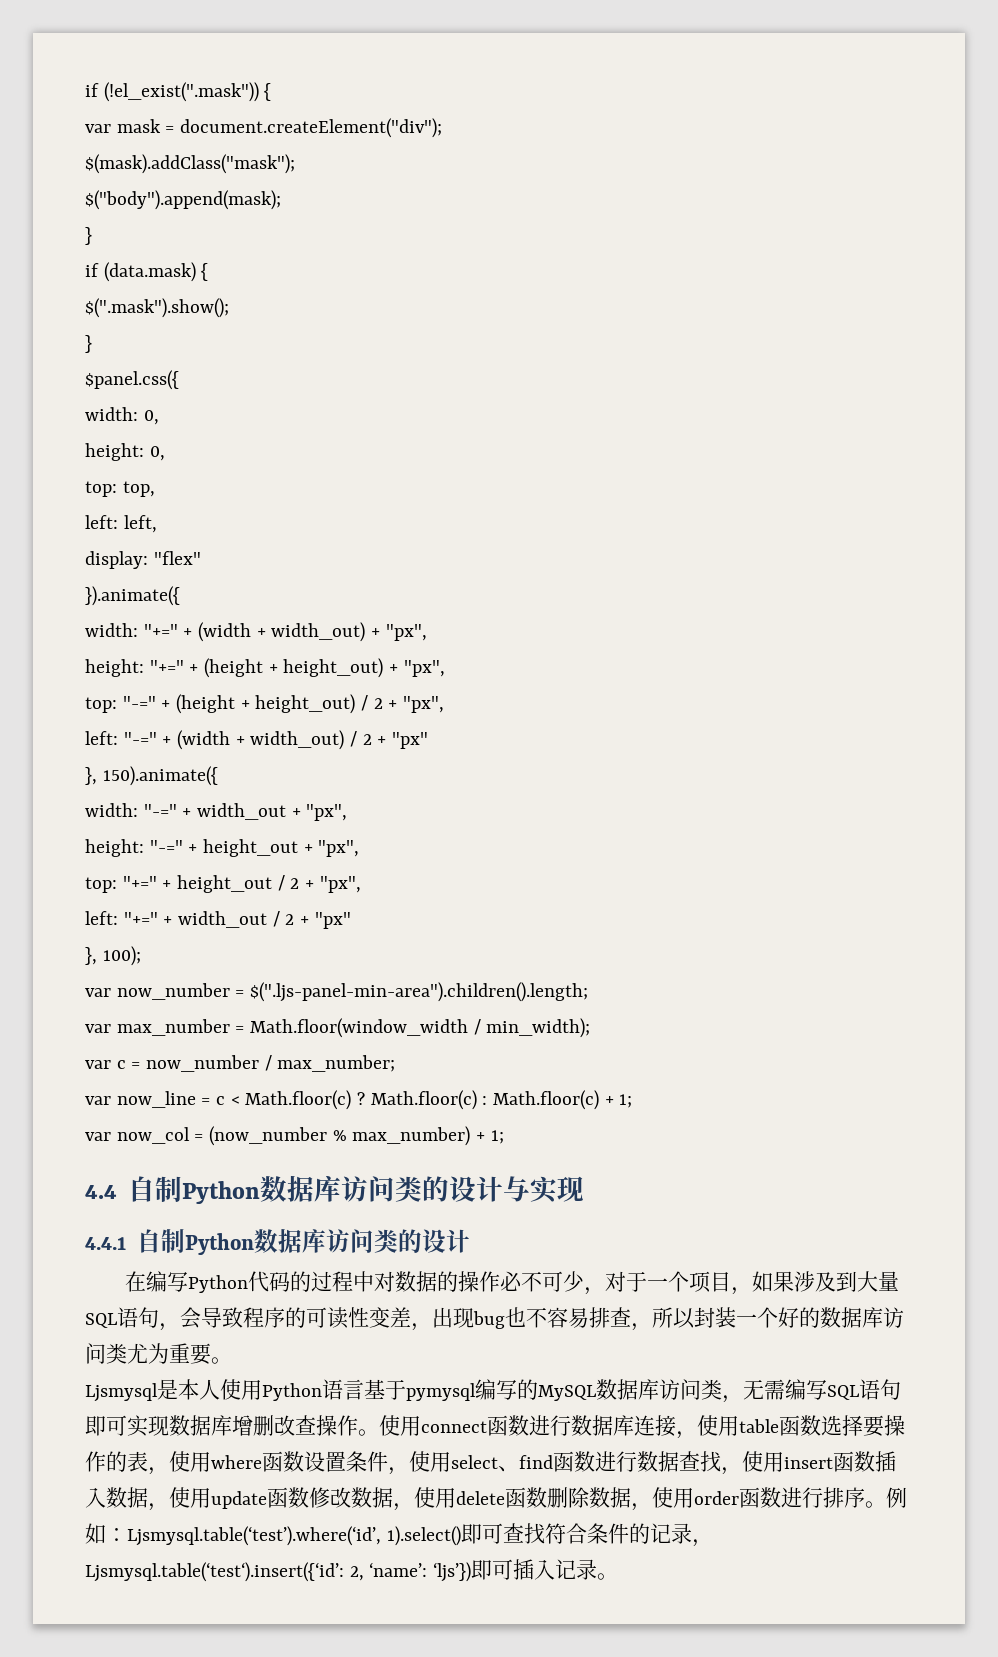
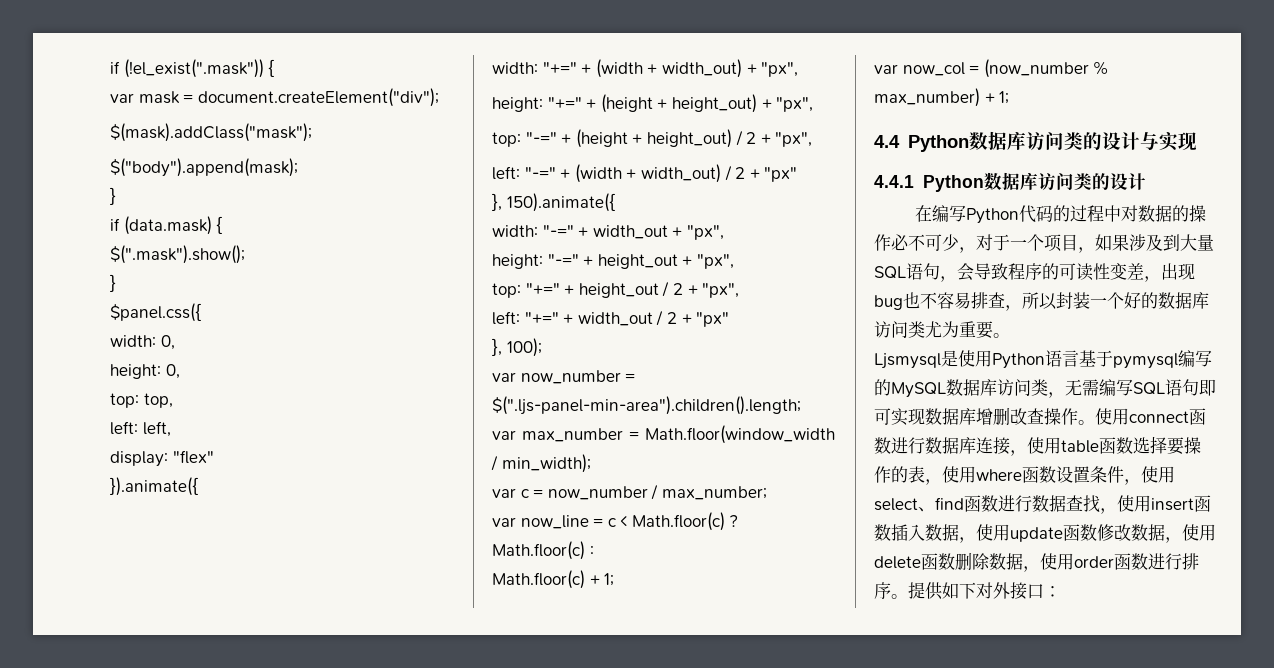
- Math.floor(c) : Math.floor(c) + 1;
+ Math.floor(c) :
+ Math.floor(c) + 1;
- 4.4自制Python数据库访问类的设计与实现
+ 4.4 Python数据库访问类的设计与实现
- 4.4.1自制Python数据库访问类的设计
+ 4.4.1 Python数据库访问类的设计
- Ljsmysql是本人使用Python语言基于pymysql编写的MySQL数据库访问类，无需编写SQL语句即可实现数据库增删改查操作。
+ Ljsmysql是使用Python语言基于pymysql编写的MySQL数据库访问类，无需编写SQL语句即可实现数据库增删改查操作。
- 例如：Ljsmysql.table(‘test’).where(‘id’, 1).select()即可查找符合条件的记录，Ljsmysql.table(‘test‘).insert({‘id’: 2, ‘name’: ‘ljs’})即可插入记录。
+ 提供如下对外接口：

